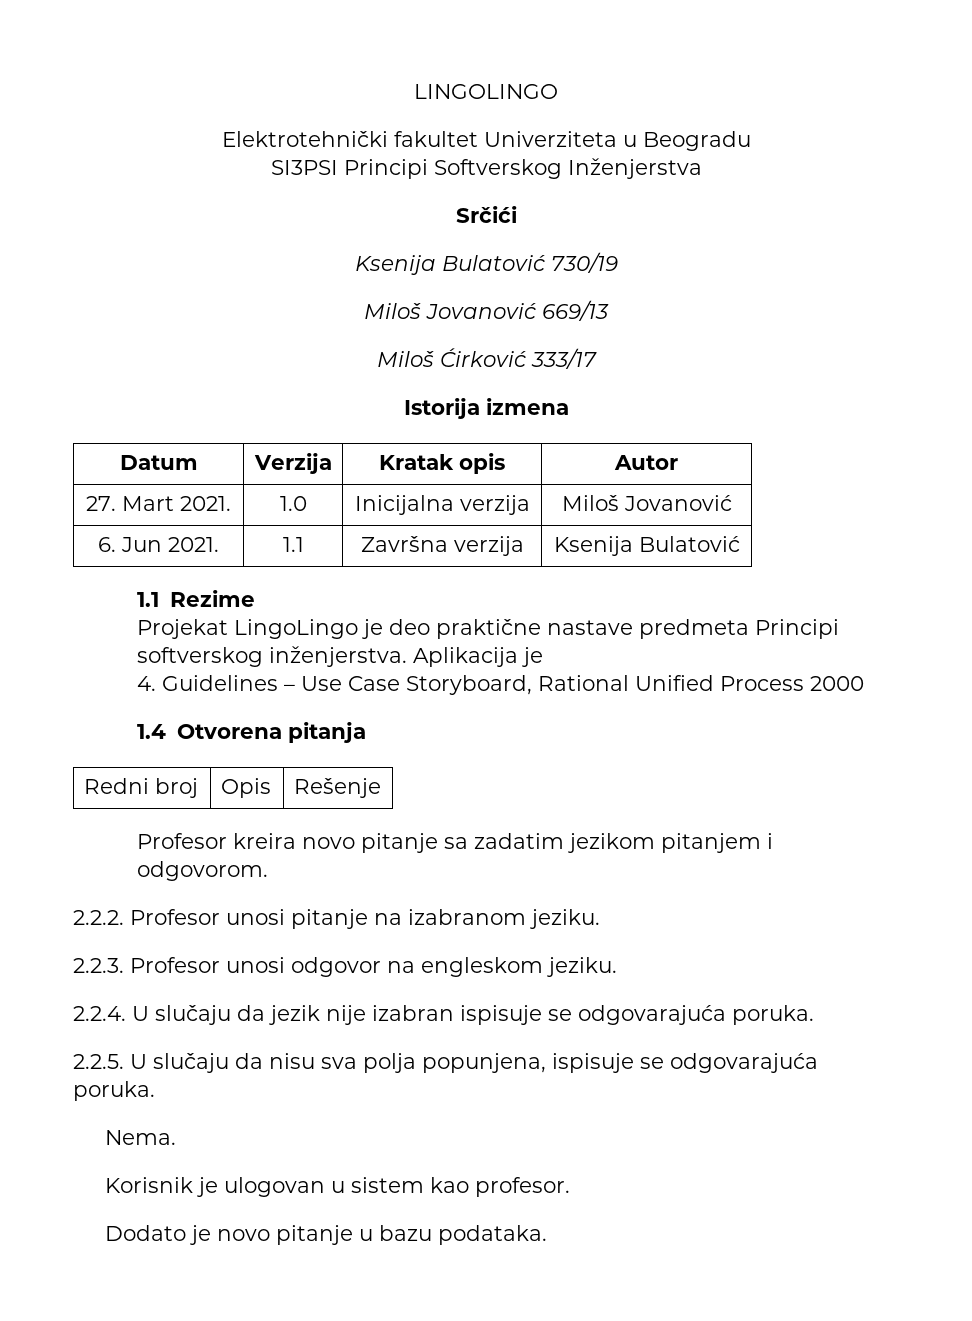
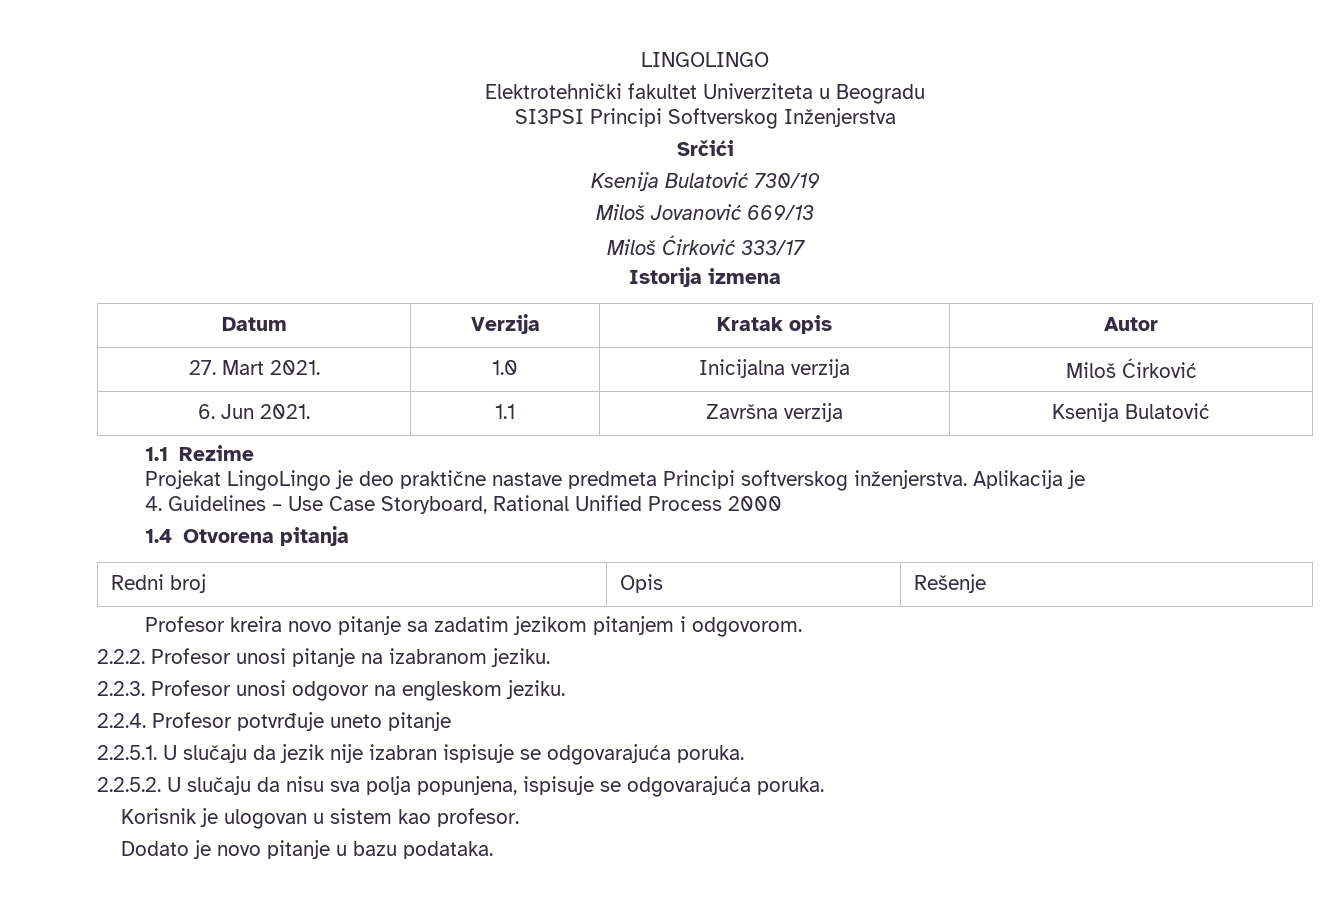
- 27. Mart 2021. | 1.0 | Inicijalna verzija | Miloš Jovanović
+ 27. Mart 2021. | 1.0 | Inicijalna verzija | Miloš Ćirković
- 2.2.4. U slučaju da jezik nije izabran ispisuje se odgovarajuća poruka.
+ 2.2.4. Profesor potvrđuje uneto pitanje
+ 2.2.5.1. U slučaju da jezik nije izabran ispisuje se odgovarajuća poruka.
- 2.2.5. U slučaju da nisu sva polja popunjena, ispisuje se odgovarajuća poruka.
+ 2.2.5.2. U slučaju da nisu sva polja popunjena, ispisuje se odgovarajuća poruka.
- Nema.

